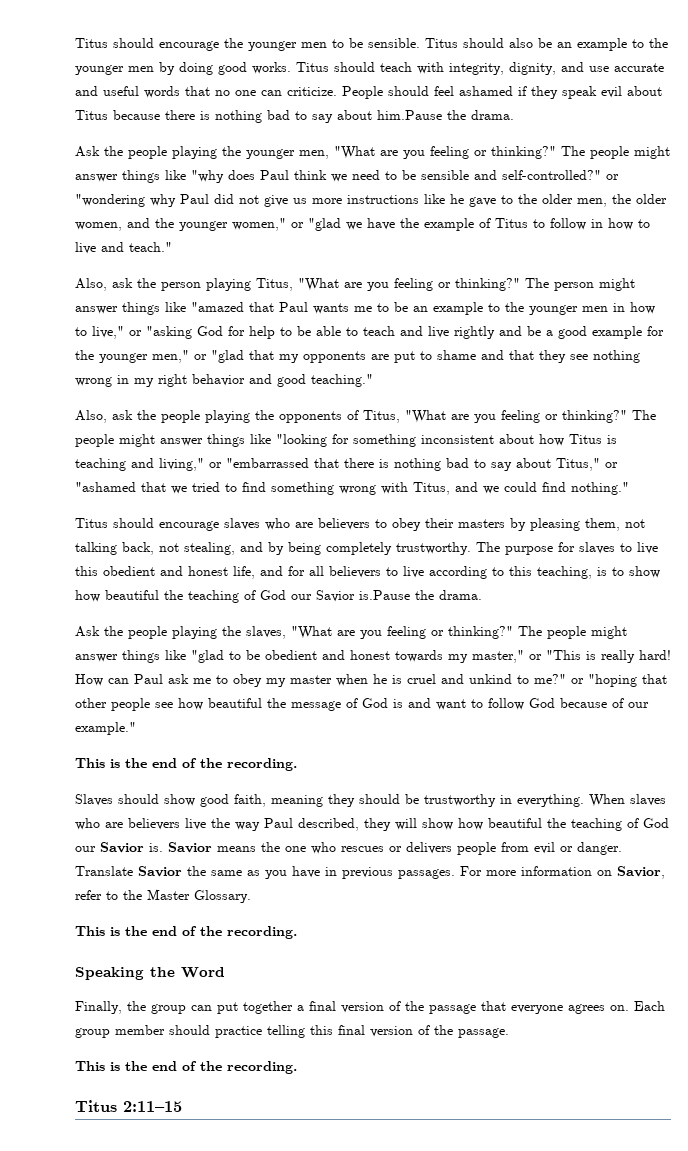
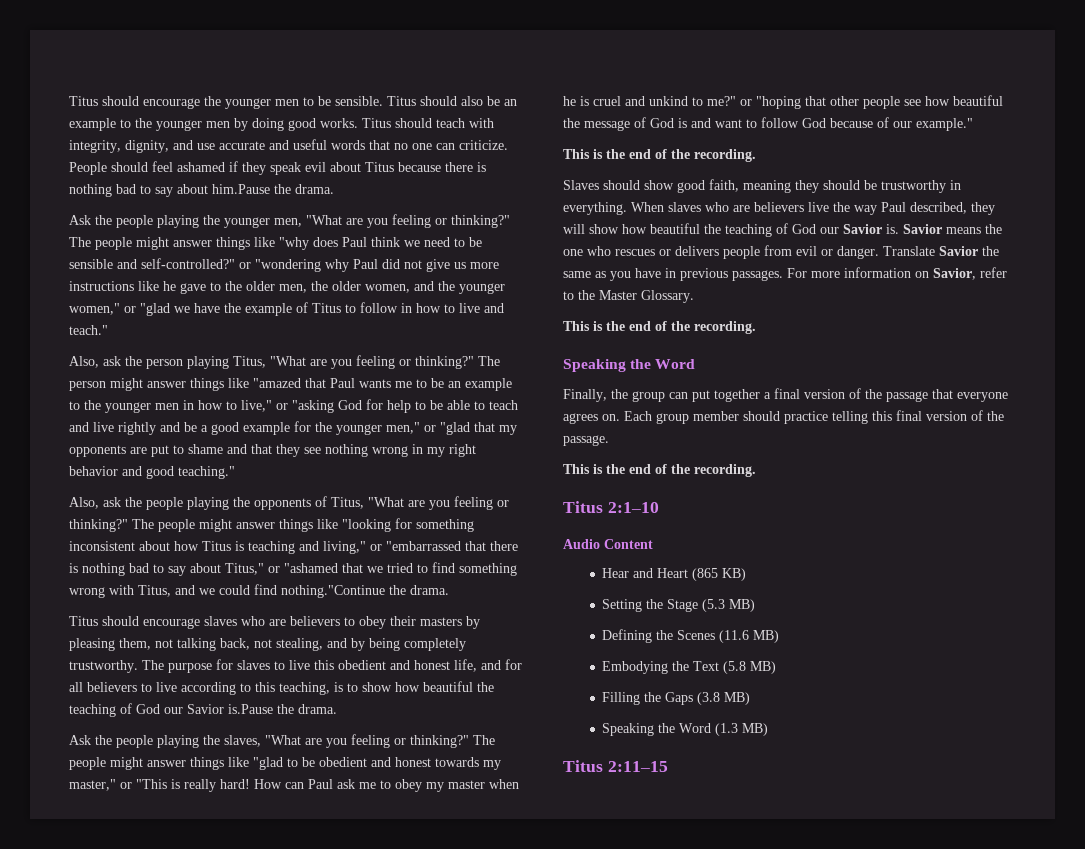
- The people might answer things like "looking for something inconsistent about how Titus is teaching and living," or "embarrassed that there is nothing bad to say about Titus," or "ashamed that we tried to find something wrong with Titus, and we could find nothing."
+ The people might answer things like "looking for something inconsistent about how Titus is teaching and living," or "embarrassed that there is nothing bad to say about Titus," or "ashamed that we tried to find something wrong with Titus, and we could find nothing."Continue the drama.
+ Titus 2:1–10
+ Audio Content
+ Hear and Heart (865 KB)
+ Setting the Stage (5.3 MB)
+ Defining the Scenes (11.6 MB)
+ Embodying the Text (5.8 MB)
+ Filling the Gaps (3.8 MB)
+ Speaking the Word (1.3 MB)

